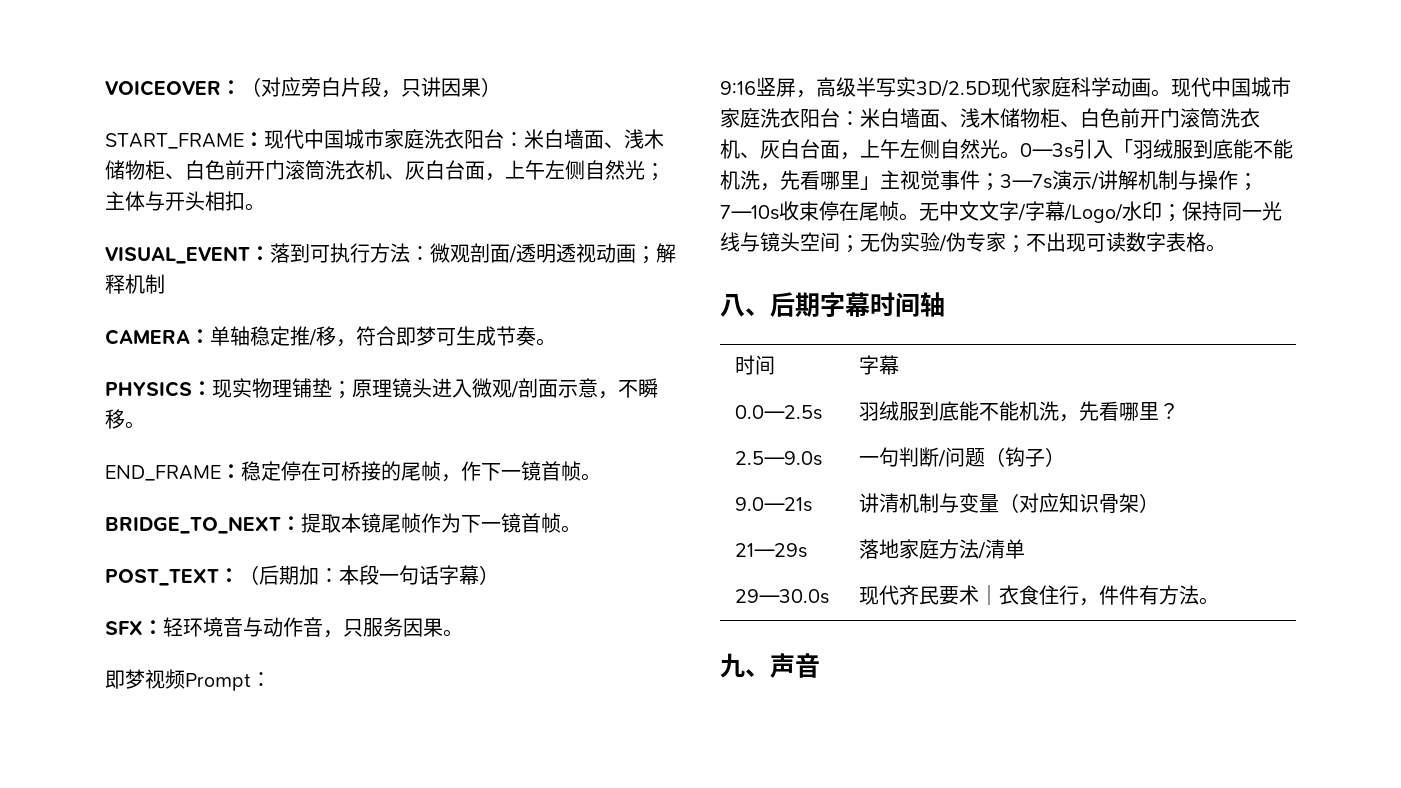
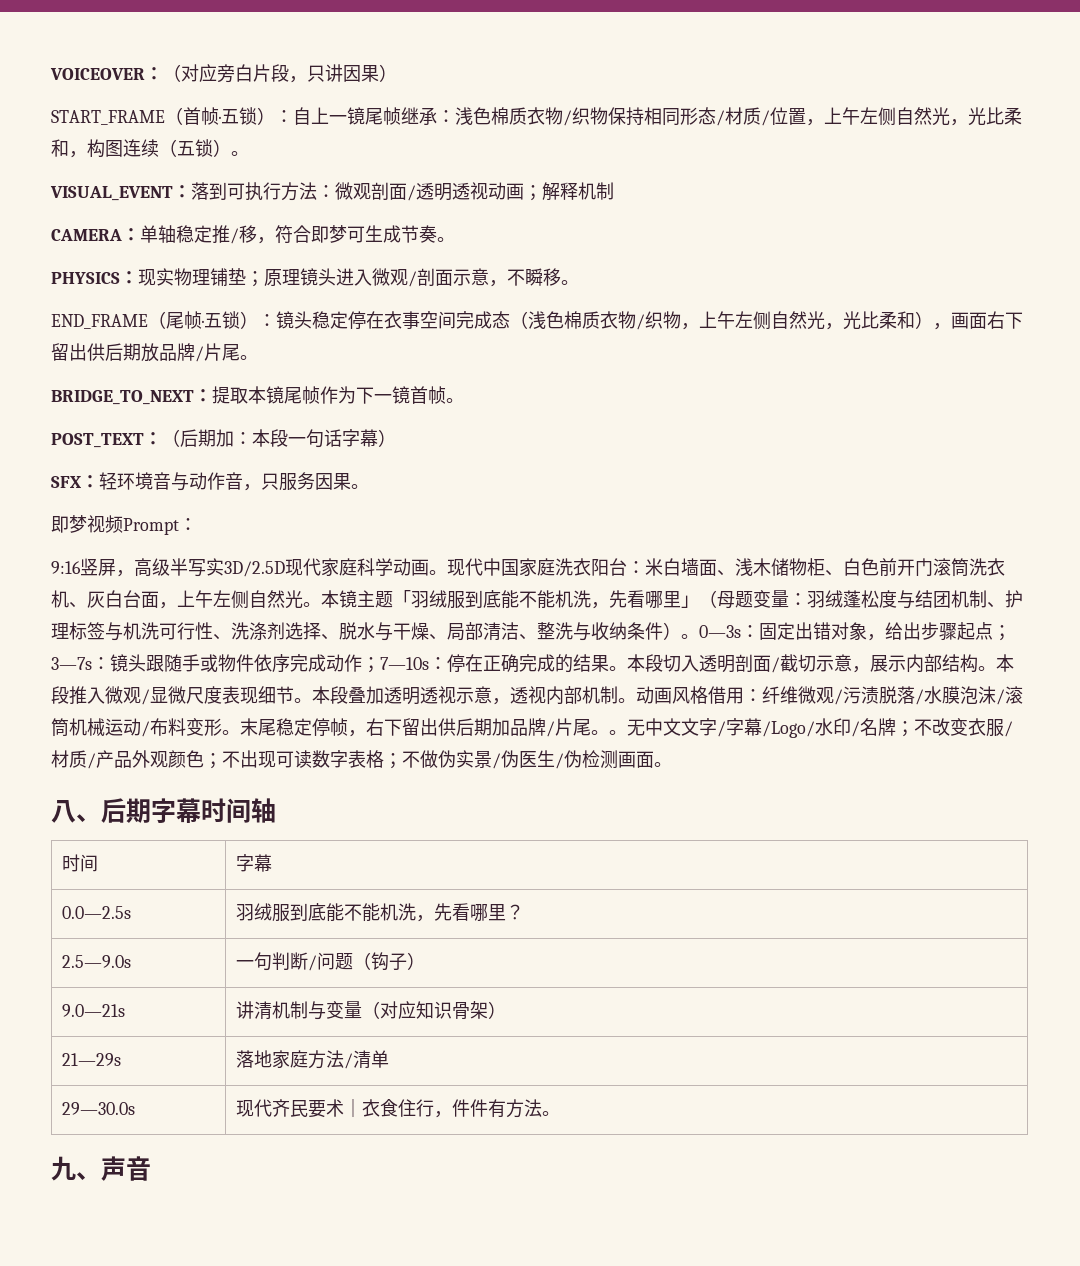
- START_FRAME：现代中国城市家庭洗衣阳台：米白墙面、浅木储物柜、白色前开门滚筒洗衣机、灰白台面，上午左侧自然光；主体与开头相扣。
+ START_FRAME（首帧·五锁）：自上一镜尾帧继承：浅色棉质衣物/织物保持相同形态/材质/位置，上午左侧自然光，光比柔和，构图连续（五锁）。
- END_FRAME：稳定停在可桥接的尾帧，作下一镜首帧。
+ END_FRAME（尾帧·五锁）：镜头稳定停在衣事空间完成态（浅色棉质衣物/织物，上午左侧自然光，光比柔和），画面右下留出供后期放品牌/片尾。
- 现代中国城市家庭洗衣阳台：米白墙面、浅木储物柜、白色前开门滚筒洗衣机、灰白台面，上午左侧自然光。
+ 现代中国家庭洗衣阳台：米白墙面、浅木储物柜、白色前开门滚筒洗衣机、灰白台面，上午左侧自然光。
- 0—3s引入「羽绒服到底能不能机洗，先看哪里」主视觉事件；3—7s演示/讲解机制与操作；7—10s收束停在尾帧。
+ 本镜主题「羽绒服到底能不能机洗，先看哪里」（母题变量：羽绒蓬松度与结团机制、护理标签与机洗可行性、洗涤剂选择、脱水与干燥、局部清洁、整洗与收纳条件）。0—3s：固定出错对象，给出步骤起点；3—7s：镜头跟随手或物件依序完成动作；7—10s：停在正确完成的结果。本段切入透明剖面/截切示意，展示内部结构。本段推入微观/显微尺度表现细节。本段叠加透明透视示意，透视内部机制。动画风格借用：纤维微观/污渍脱落/水膜泡沫/滚筒机械运动/布料变形。末尾稳定停帧，右下留出供后期加品牌/片尾。。
- 无中文文字/字幕/Logo/水印；保持同一光线与镜头空间；无伪实验/伪专家；不出现可读数字表格。
+ 无中文文字/字幕/Logo/水印/名牌；不改变衣服/材质/产品外观颜色；不出现可读数字表格；不做伪实景/伪医生/伪检测画面。

